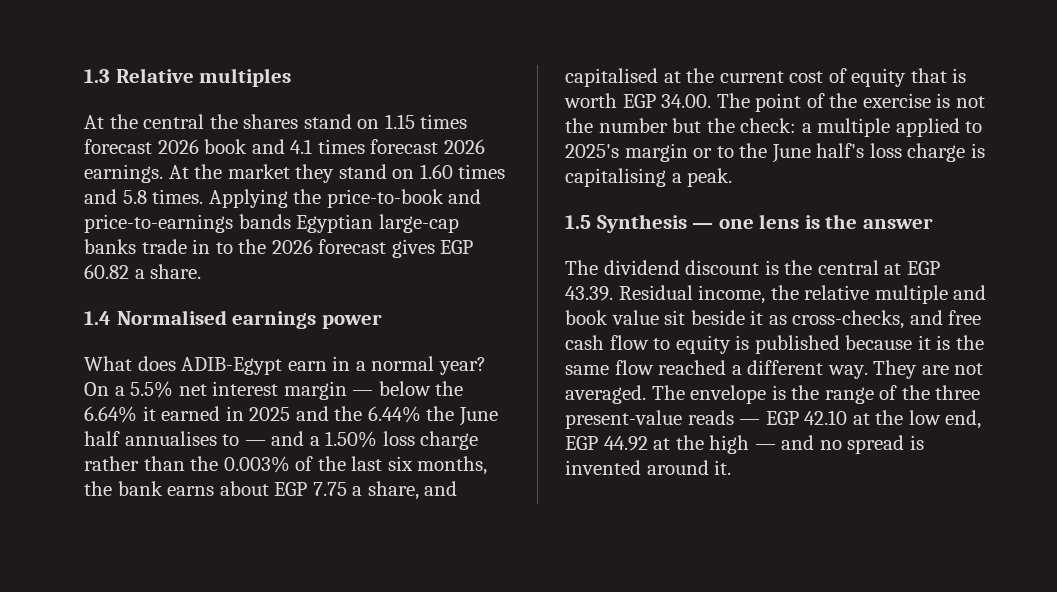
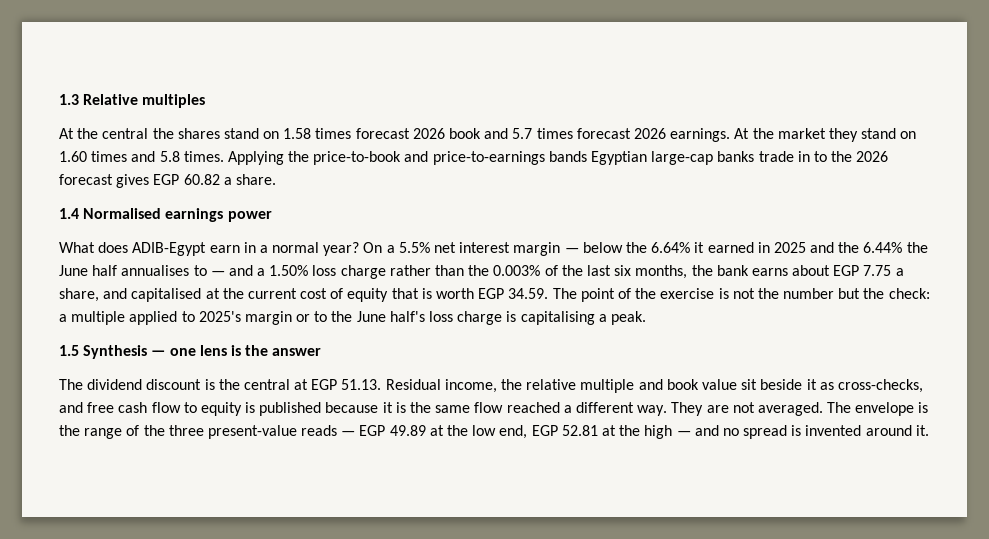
- At the central the shares stand on 1.15 times forecast 2026 book and 4.1 times forecast 2026 earnings.
+ At the central the shares stand on 1.58 times forecast 2026 book and 5.7 times forecast 2026 earnings.
- On a 5.5% net interest margin — below the 6.64% it earned in 2025 and the 6.44% the June half annualises to — and a 1.50% loss charge rather than the 0.003% of the last six months, the bank earns about EGP 7.75 a share, and capitalised at the current cost of equity that is worth EGP 34.00. The point of the exercise is not the number but the check:
+ On a 5.5% net interest margin — below the 6.64% it earned in 2025 and the 6.44% the June half annualises to — and a 1.50% loss charge rather than the 0.003% of the last six months, the bank earns about EGP 7.75 a share, and capitalised at the current cost of equity that is worth EGP 34.59. The point of the exercise is not the number but the check:
- The dividend discount is the central at EGP 43.39. Residual income, the relative multiple and book value sit beside it as cross-checks, and free cash flow to equity is published because it is the same flow reached a different way.
+ The dividend discount is the central at EGP 51.13. Residual income, the relative multiple and book value sit beside it as cross-checks, and free cash flow to equity is published because it is the same flow reached a different way.
- The envelope is the range of the three present-value reads — EGP 42.10 at the low end, EGP 44.92 at the high — and no spread is invented around it.
+ The envelope is the range of the three present-value reads — EGP 49.89 at the low end, EGP 52.81 at the high — and no spread is invented around it.

